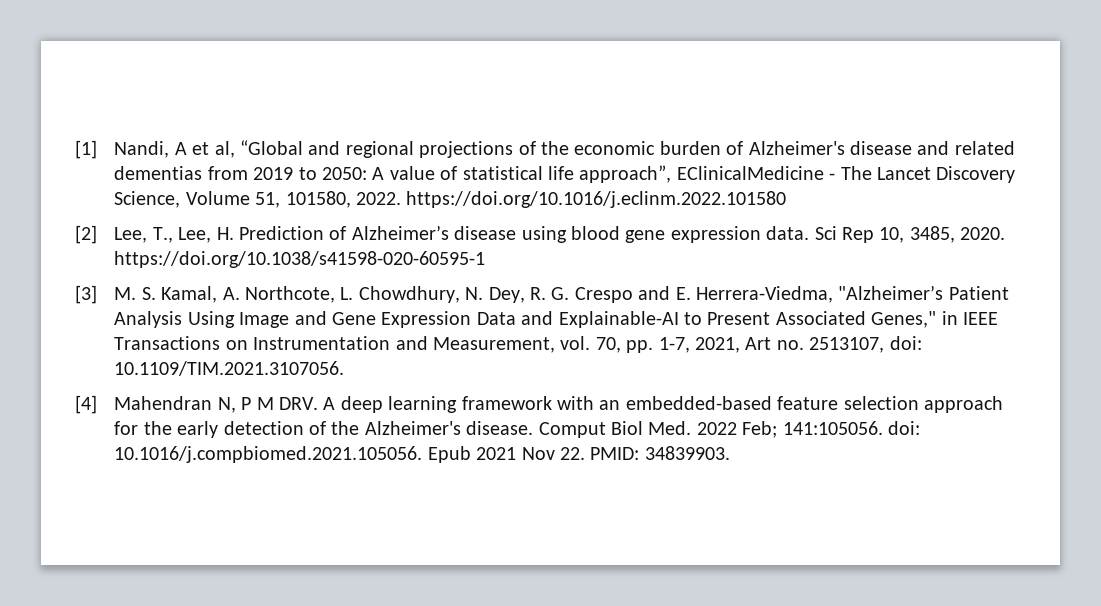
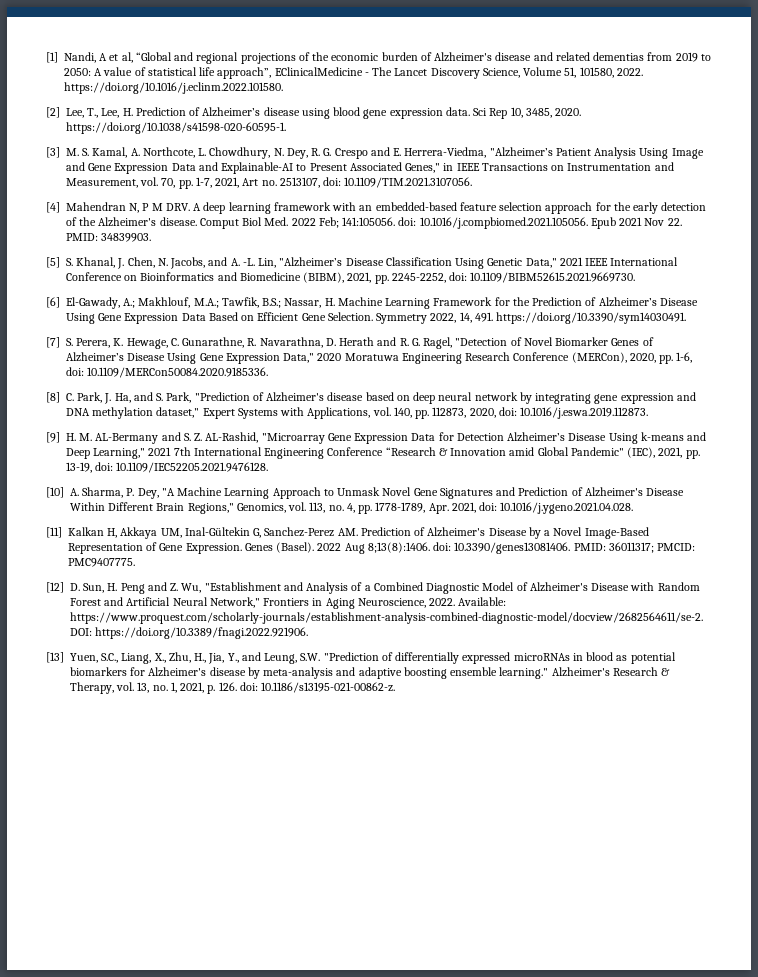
- [1] Nandi, A et al, “Global and regional projections of the economic burden of Alzheimer's disease and related dementias from 2019 to 2050: A value of statistical life approach”, EClinicalMedicine - The Lancet Discovery Science, Volume 51, 101580, 2022. https://doi.org/10.1016/j.eclinm.2022.101580
+ [1] Nandi, A et al, “Global and regional projections of the economic burden of Alzheimer's disease and related dementias from 2019 to 2050: A value of statistical life approach”, EClinicalMedicine - The Lancet Discovery Science, Volume 51, 101580, 2022. https://doi.org/10.1016/j.eclinm.2022.101580.
- Sci Rep 10, 3485, 2020. https://doi.org/10.1038/s41598-020-60595-1
+ Sci Rep 10, 3485, 2020. https://doi.org/10.1038/s41598-020-60595-1.
+ [5] S. Khanal, J. Chen, N. Jacobs, and A. -L. Lin, "Alzheimer’s Disease Classification Using Genetic Data," 2021 IEEE International Conference on Bioinformatics and Biomedicine (BIBM), 2021, pp. 2245-2252, doi: 10.1109/BIBM52615.2021.9669730.
+ [6] El-Gawady, A.; Makhlouf, M.A.; Tawfik, B.S.; Nassar, H. Machine Learning Framework for the Prediction of Alzheimer’s Disease Using Gene Expression Data Based on Efficient Gene Selection. Symmetry 2022, 14, 491. https://doi.org/10.3390/sym14030491.
+ [7] S. Perera, K. Hewage, C. Gunarathne, R. Navarathna, D. Herath and R. G. Ragel, "Detection of Novel Biomarker Genes of Alzheimer’s Disease Using Gene Expression Data," 2020 Moratuwa Engineering Research Conference (MERCon), 2020, pp. 1-6, doi: 10.1109/MERCon50084.2020.9185336.
+ [8] C. Park, J. Ha, and S. Park, "Prediction of Alzheimer's disease based on deep neural network by integrating gene expression and DNA methylation dataset," Expert Systems with Applications, vol. 140, pp. 112873, 2020, doi: 10.1016/j.eswa.2019.112873.
+ [9] H. M. AL-Bermany and S. Z. AL-Rashid, "Microarray Gene Expression Data for Detection Alzheimer’s Disease Using k-means and Deep Learning," 2021 7th International Engineering Conference “Research & Innovation amid Global Pandemic" (IEC), 2021, pp. 13-19, doi: 10.1109/IEC52205.2021.9476128.
+ [10] A. Sharma, P. Dey, "A Machine Learning Approach to Unmask Novel Gene Signatures and Prediction of Alzheimer's Disease Within Different Brain Regions," Genomics, vol. 113, no. 4, pp. 1778-1789, Apr. 2021, doi: 10.1016/j.ygeno.2021.04.028.
+ [11] Kalkan H, Akkaya UM, Inal-Gültekin G, Sanchez-Perez AM. Prediction of Alzheimer's Disease by a Novel Image-Based Representation of Gene Expression. Genes (Basel). 2022 Aug 8;13(8):1406. doi: 10.3390/genes13081406. PMID: 36011317; PMCID: PMC9407775.
+ [12] D. Sun, H. Peng and Z. Wu, "Establishment and Analysis of a Combined Diagnostic Model of Alzheimer's Disease with Random Forest and Artificial Neural Network," Frontiers in Aging Neuroscience, 2022. Available: https://www.proquest.com/scholarly-journals/establishment-analysis-combined-diagnostic-model/docview/2682564611/se-2. DOI: https://doi.org/10.3389/fnagi.2022.921906.
+ [13] Yuen, S.C., Liang, X., Zhu, H., Jia, Y., and Leung, S.W. "Prediction of differentially expressed microRNAs in blood as potential biomarkers for Alzheimer's disease by meta-analysis and adaptive boosting ensemble learning." Alzheimer's Research & Therapy, vol. 13, no. 1, 2021, p. 126. doi: 10.1186/s13195-021-00862-z.

